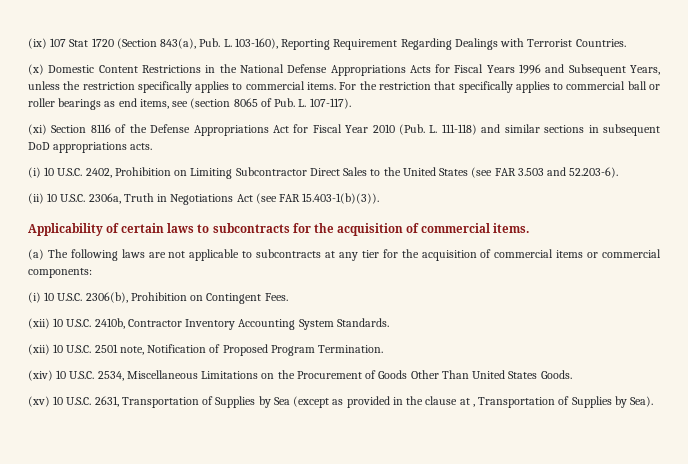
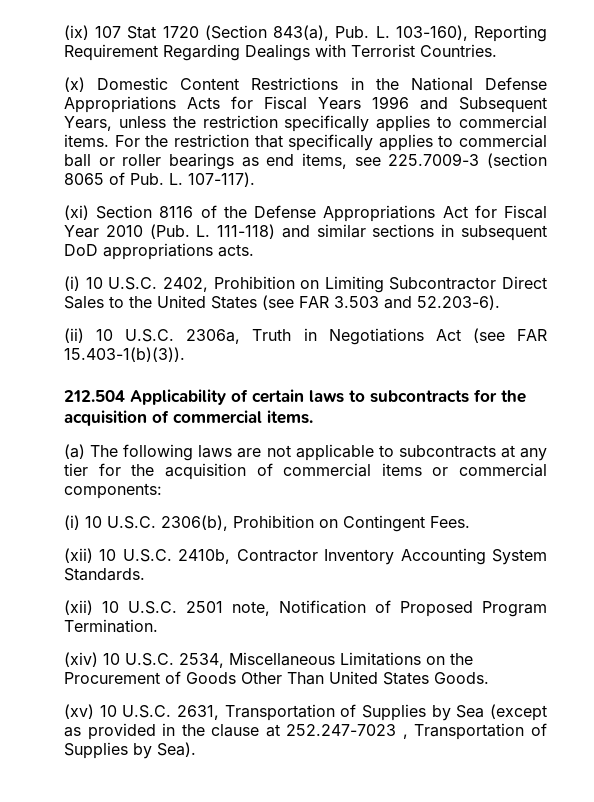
- For the restriction that specifically applies to commercial ball or roller bearings as end items, see (section 8065 of Pub. L. 107-117).
+ For the restriction that specifically applies to commercial ball or roller bearings as end items, see 225.7009-3 (section 8065 of Pub. L. 107-117).
- Applicability of certain laws to subcontracts for the acquisition of commercial items.
+ 212.504 Applicability of certain laws to subcontracts for the acquisition of commercial items.
- (xv) 10 U.S.C. 2631, Transportation of Supplies by Sea (except as provided in the clause at , Transportation of Supplies by Sea).
+ (xv) 10 U.S.C. 2631, Transportation of Supplies by Sea (except as provided in the clause at 252.247-7023 , Transportation of Supplies by Sea).

